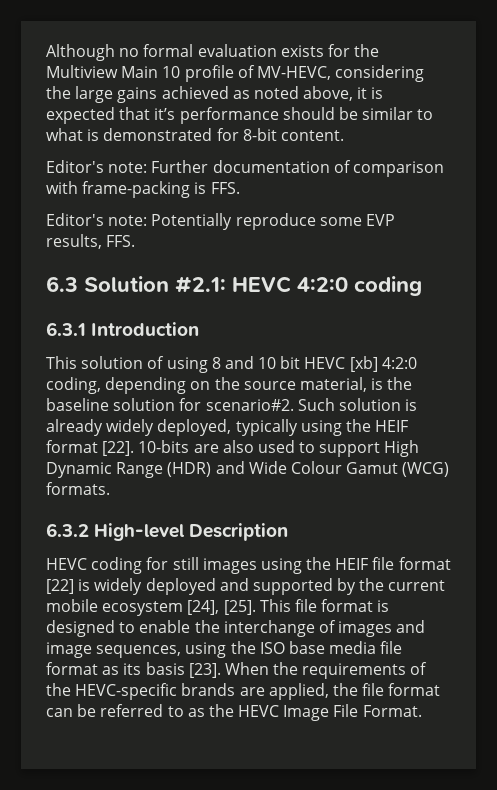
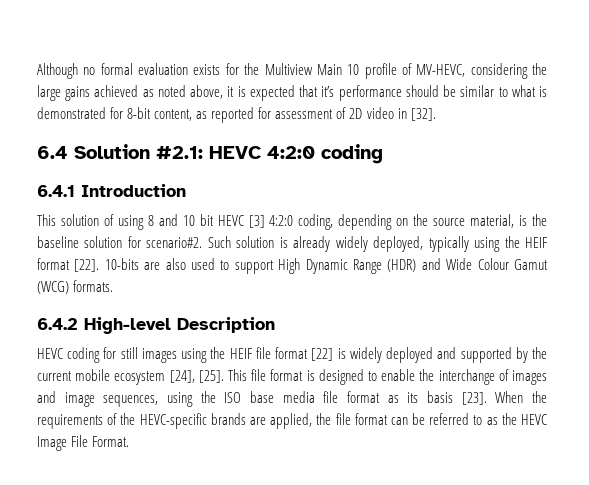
- Although no formal evaluation exists for the Multiview Main 10 profile of MV-HEVC, considering the large gains achieved as noted above, it is expected that it’s performance should be similar to what is demonstrated for 8-bit content.
- Editor's note: Further documentation of comparison with frame-packing is FFS.
- Editor's note: Potentially reproduce some EVP results, FFS.
- 6.3 Solution #2.1: HEVC 4:2:0 coding
+ Although no formal evaluation exists for the Multiview Main 10 profile of MV-HEVC, considering the large gains achieved as noted above, it is expected that it’s performance should be similar to what is demonstrated for 8-bit content, as reported for assessment of 2D video in [32].
+ 6.4 Solution #2.1: HEVC 4:2:0 coding
- 6.3.1 Introduction
+ 6.4.1 Introduction
- This solution of using 8 and 10 bit HEVC [xb] 4:2:0 coding, depending on the source material, is the baseline solution for scenario#2.
+ This solution of using 8 and 10 bit HEVC [3] 4:2:0 coding, depending on the source material, is the baseline solution for scenario#2.
- 6.3.2 High-level Description
+ 6.4.2 High-level Description

